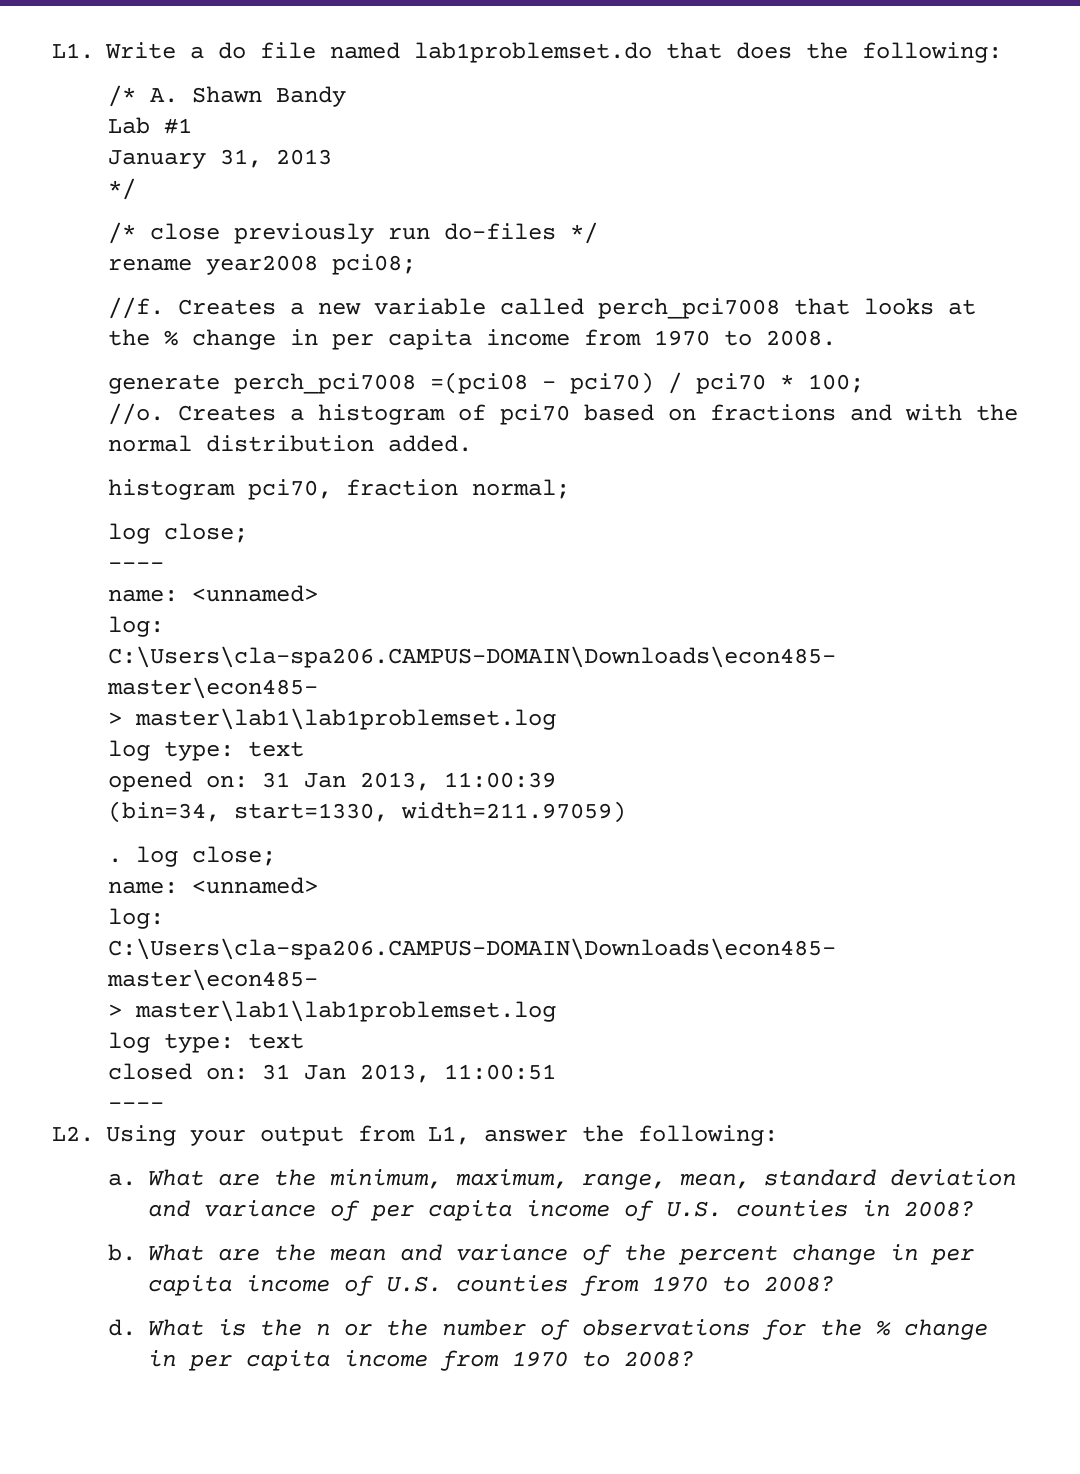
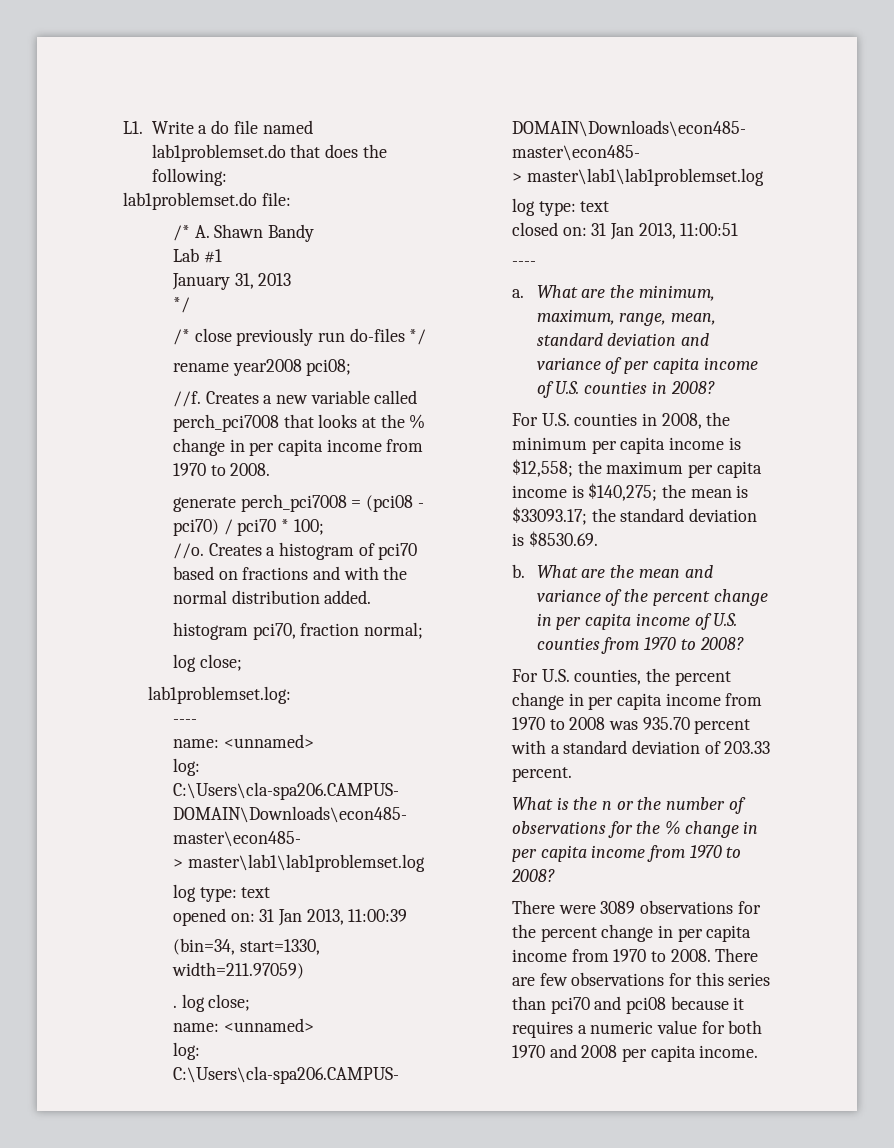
+ lab1problemset.do file:
- generate perch_pci7008 =(pci08 - pci70) / pci70 * 100;
+ generate perch_pci7008 = (pci08 - pci70) / pci70 * 100;
+ lab1problemset.log:
- L2. Using your output from L1, answer the following:
+ For U.S. counties in 2008, the minimum per capita income is $12,558; the maximum per capita income is $140,275; the mean is $33093.17; the standard deviation is $8530.69.
- d. What is the n or the number of observations for the % change in per capita income from 1970 to 2008?
+ For U.S. counties, the percent change in per capita income from 1970 to 2008 was 935.70 percent with a standard deviation of 203.33 percent.
+ What is the n or the number of observations for the % change in per capita income from 1970 to 2008?
+ There were 3089 observations for the percent change in per capita income from 1970 to 2008. There are few observations for this series than pci70 and pci08 because it requires a numeric value for both 1970 and 2008 per capita income.

